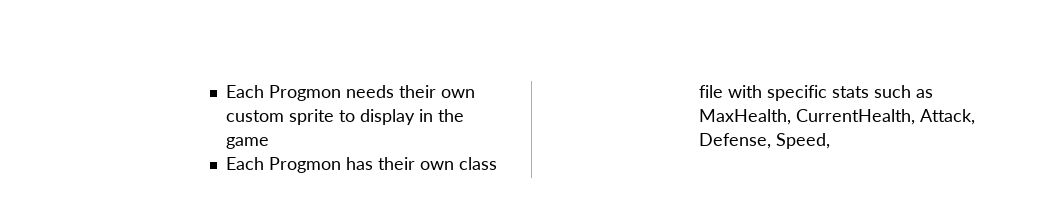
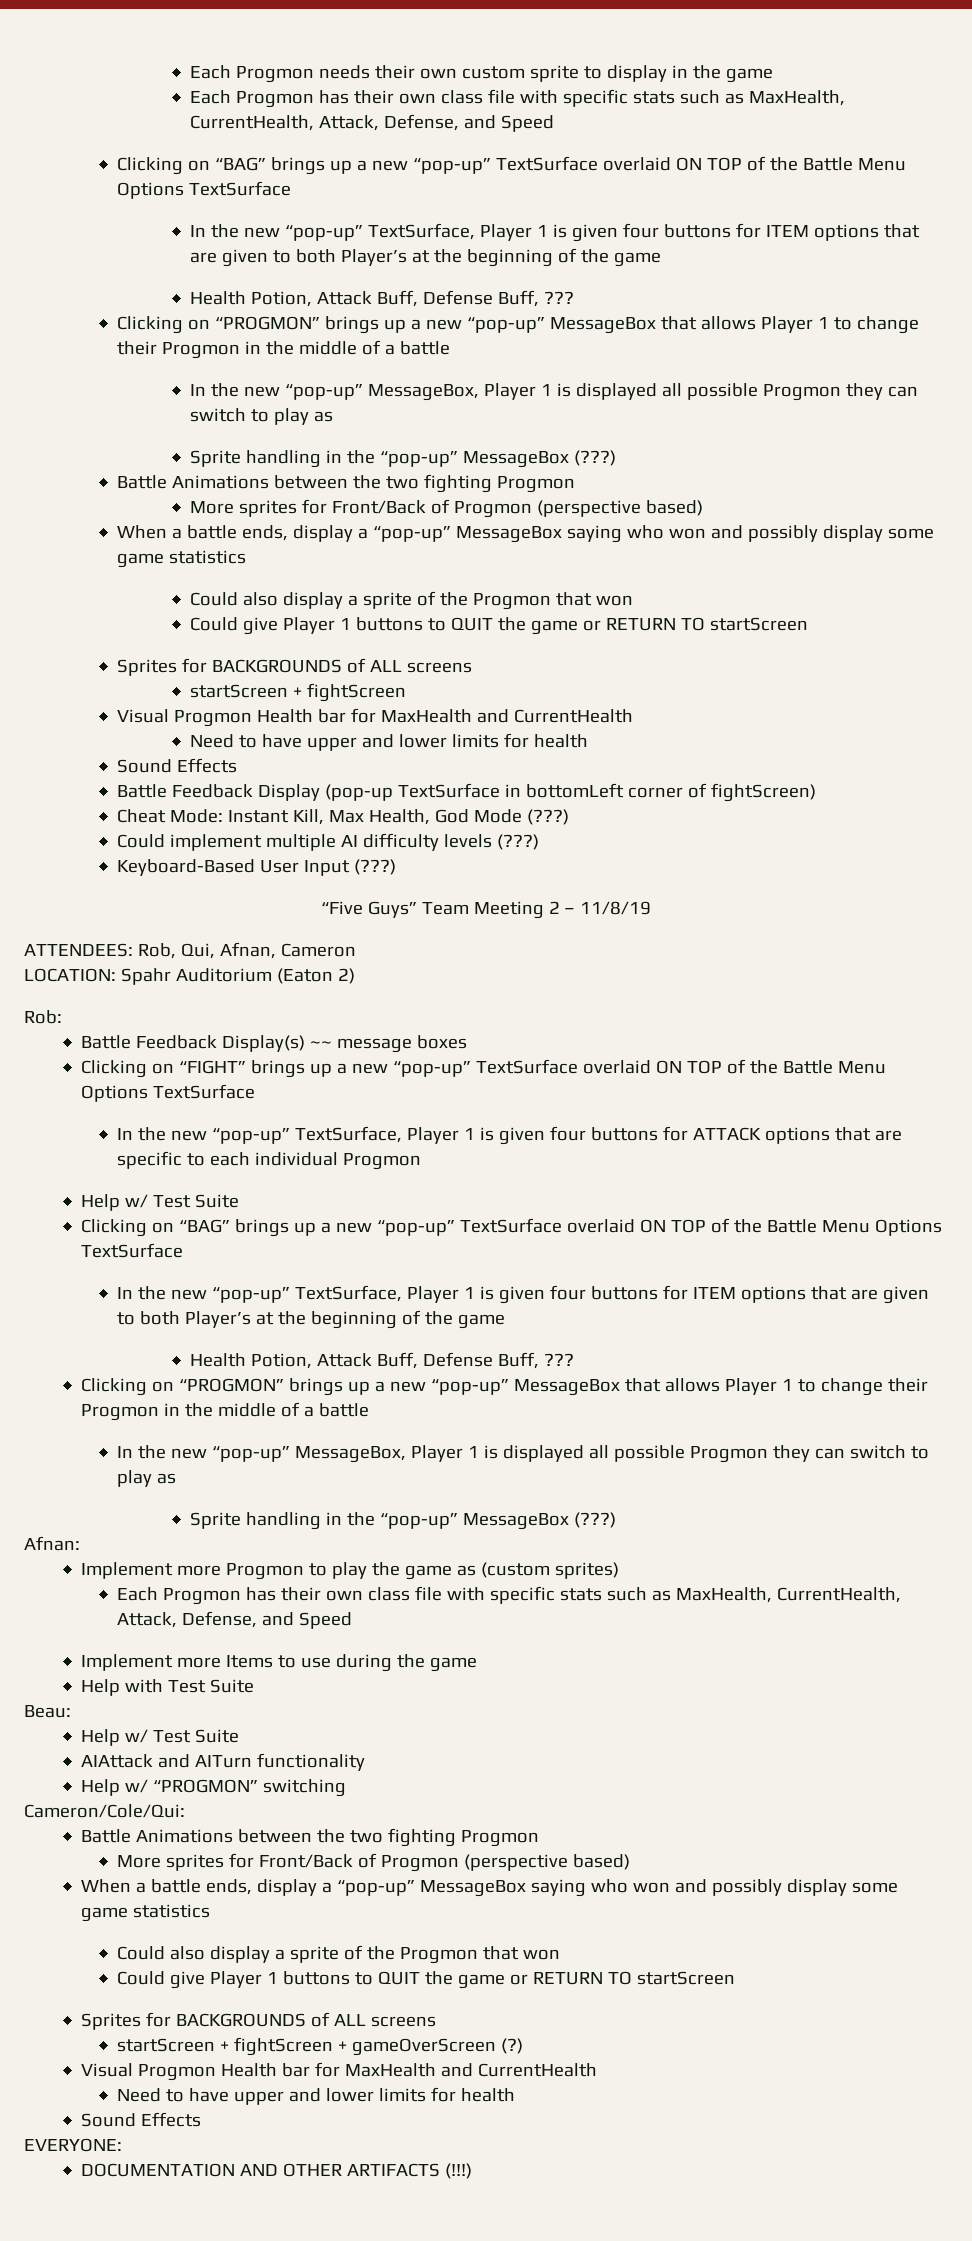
  Each Progmon needs their own custom sprite to display in the game
- Each Progmon has their own class file with specific stats such as MaxHealth, CurrentHealth, Attack, Defense, Speed,
+ Each Progmon has their own class file with specific stats such as MaxHealth, CurrentHealth, Attack, Defense, and Speed
+ Clicking on “BAG” brings up a new “pop-up” TextSurface overlaid ON TOP of the Battle Menu Options TextSurface
+ In the new “pop-up” TextSurface, Player 1 is given four buttons for ITEM options that are given to both Player’s at the beginning of the game
+ Health Potion, Attack Buff, Defense Buff, ???
+ Clicking on “PROGMON” brings up a new “pop-up” MessageBox that allows Player 1 to change their Progmon in the middle of a battle
+ In the new “pop-up” MessageBox, Player 1 is displayed all possible Progmon they can switch to play as
+ Sprite handling in the “pop-up” MessageBox (???)
+ Battle Animations between the two fighting Progmon
+ More sprites for Front/Back of Progmon (perspective based)
+ When a battle ends, display a “pop-up” MessageBox saying who won and possibly display some game statistics
+ Could also display a sprite of the Progmon that won
+ Could give Player 1 buttons to QUIT the game or RETURN TO startScreen
+ Sprites for BACKGROUNDS of ALL screens
+ startScreen + fightScreen
+ Visual Progmon Health bar for MaxHealth and CurrentHealth
+ Need to have upper and lower limits for health
+ Sound Effects
+ Battle Feedback Display (pop-up TextSurface in bottomLeft corner of fightScreen)
+ Cheat Mode: Instant Kill, Max Health, God Mode (???)
+ Could implement multiple AI difficulty levels (???)
+ Keyboard-Based User Input (???)
+ “Five Guys” Team Meeting 2 – 11/8/19
+ ATTENDEES: Rob, Qui, Afnan, Cameron
+ LOCATION: Spahr Auditorium (Eaton 2)
+ Rob:
+ Battle Feedback Display(s) ~~ message boxes
+ Clicking on “FIGHT” brings up a new “pop-up” TextSurface overlaid ON TOP of the Battle Menu Options TextSurface
+ In the new “pop-up” TextSurface, Player 1 is given four buttons for ATTACK options that are specific to each individual Progmon
+ Help w/ Test Suite
+ Clicking on “BAG” brings up a new “pop-up” TextSurface overlaid ON TOP of the Battle Menu Options TextSurface
+ In the new “pop-up” TextSurface, Player 1 is given four buttons for ITEM options that are given to both Player’s at the beginning of the game
+ Health Potion, Attack Buff, Defense Buff, ???
+ Clicking on “PROGMON” brings up a new “pop-up” MessageBox that allows Player 1 to change their Progmon in the middle of a battle
+ In the new “pop-up” MessageBox, Player 1 is displayed all possible Progmon they can switch to play as
+ Sprite handling in the “pop-up” MessageBox (???)
+ Afnan:
+ Implement more Progmon to play the game as (custom sprites)
+ Each Progmon has their own class file with specific stats such as MaxHealth, CurrentHealth, Attack, Defense, and Speed
+ Implement more Items to use during the game
+ Help with Test Suite
+ Beau:
+ Help w/ Test Suite
+ AIAttack and AITurn functionality
+ Help w/ “PROGMON” switching
+ Cameron/Cole/Qui:
+ Battle Animations between the two fighting Progmon
+ More sprites for Front/Back of Progmon (perspective based)
+ When a battle ends, display a “pop-up” MessageBox saying who won and possibly display some game statistics
+ Could also display a sprite of the Progmon that won
+ Could give Player 1 buttons to QUIT the game or RETURN TO startScreen
+ Sprites for BACKGROUNDS of ALL screens
+ startScreen + fightScreen + gameOverScreen (?)
+ Visual Progmon Health bar for MaxHealth and CurrentHealth
+ Need to have upper and lower limits for health
+ Sound Effects
+ EVERYONE:
+ DOCUMENTATION AND OTHER ARTIFACTS (!!!)

